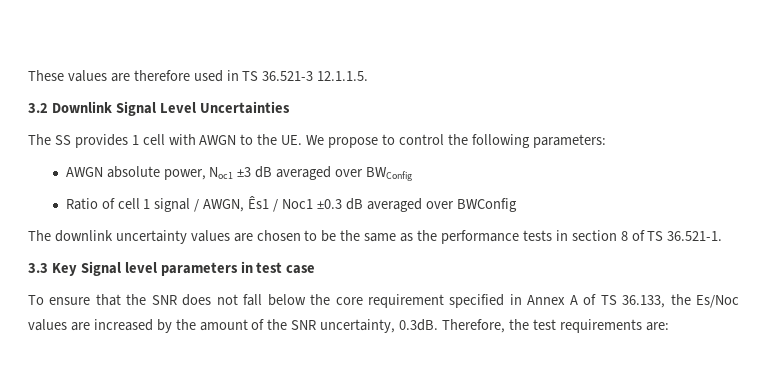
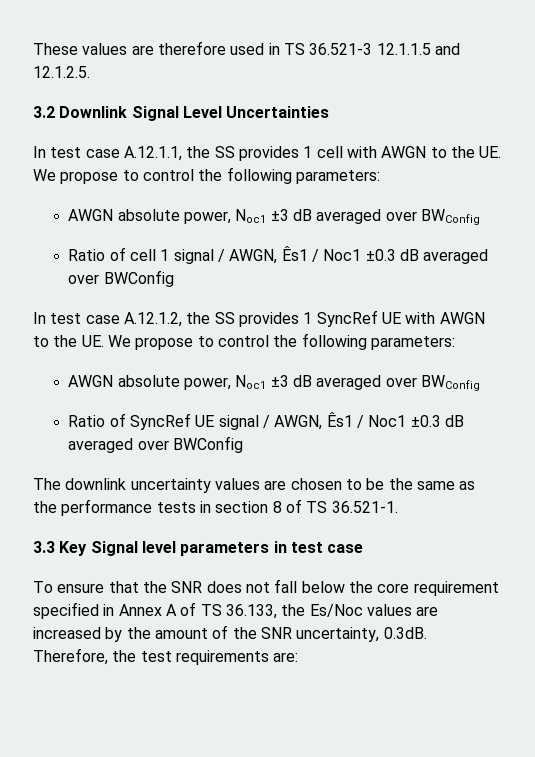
- These values are therefore used in TS 36.521-3 12.1.1.5.
+ These values are therefore used in TS 36.521-3 12.1.1.5 and 12.1.2.5.
- The SS provides 1 cell with AWGN to the UE. We propose to control the following parameters:
+ In test case A.12.1.1, the SS provides 1 cell with AWGN to the UE. We propose to control the following parameters:
+ In test case A.12.1.2, the SS provides 1 SyncRef UE with AWGN to the UE. We propose to control the following parameters:
+ AWGN absolute power, Noc1 ±3 dB averaged over BWConfig
+ Ratio of SyncRef UE signal / AWGN, Ês1 / Noc1 ±0.3 dB averaged over BWConfig

